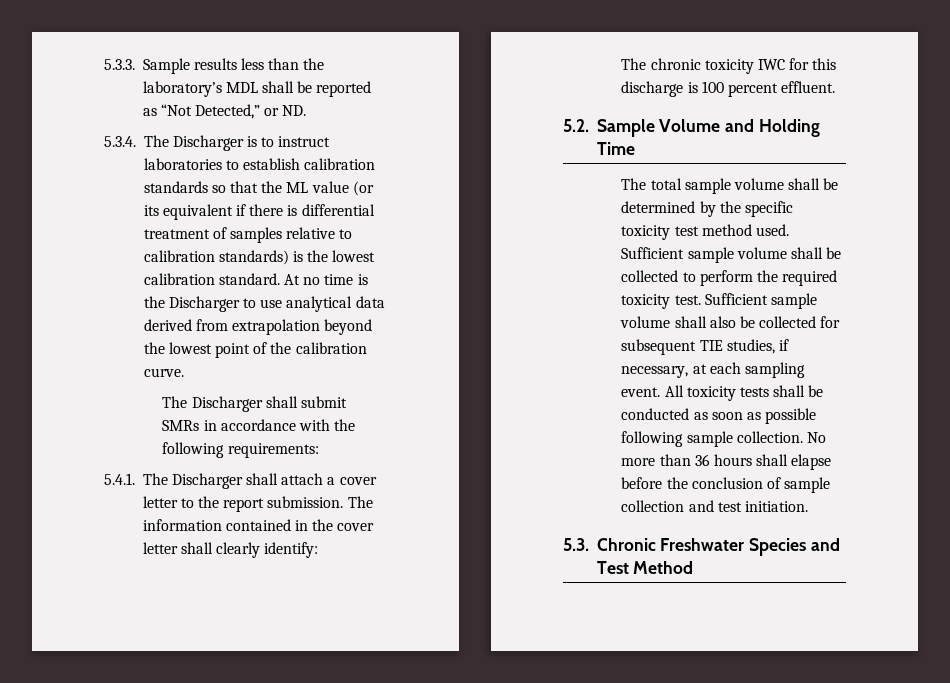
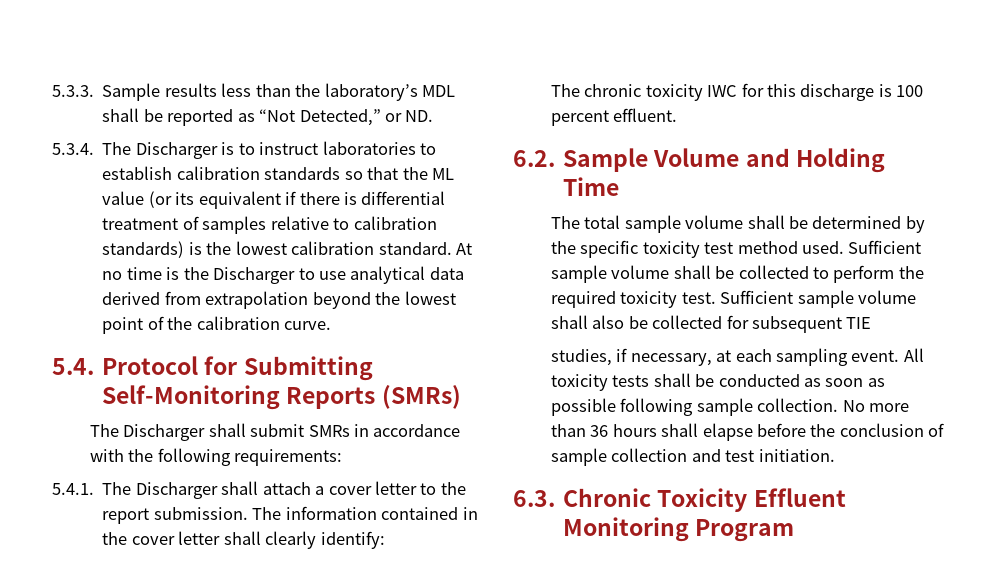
+ 5.4. Protocol for Submitting Self-Monitoring Reports (SMRs)
- 5.2. Sample Volume and Holding Time
+ 6.2. Sample Volume and Holding Time
- Sufficient sample volume shall also be collected for subsequent TIE studies, if necessary, at each sampling event.
+ Sufficient sample volume shall also be collected for subsequent TIE
+ studies, if necessary, at each sampling event.
- 5.3. Chronic Freshwater Species and Test Method
+ 6.3. Chronic Toxicity Effluent Monitoring Program

